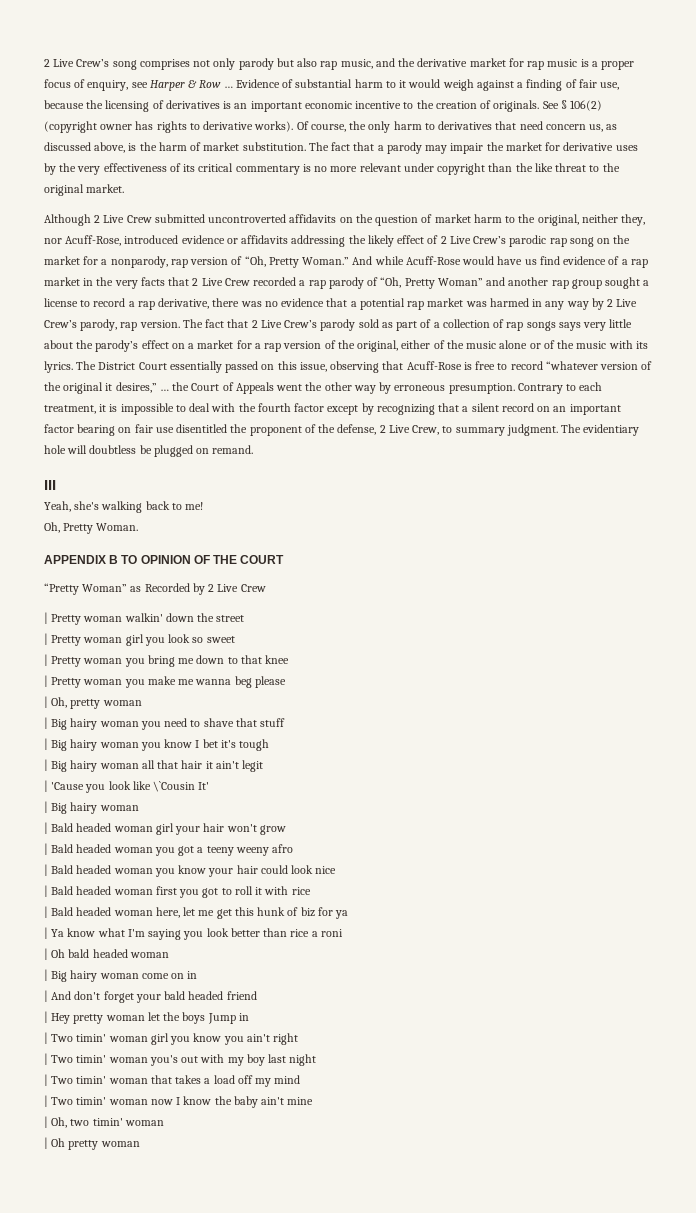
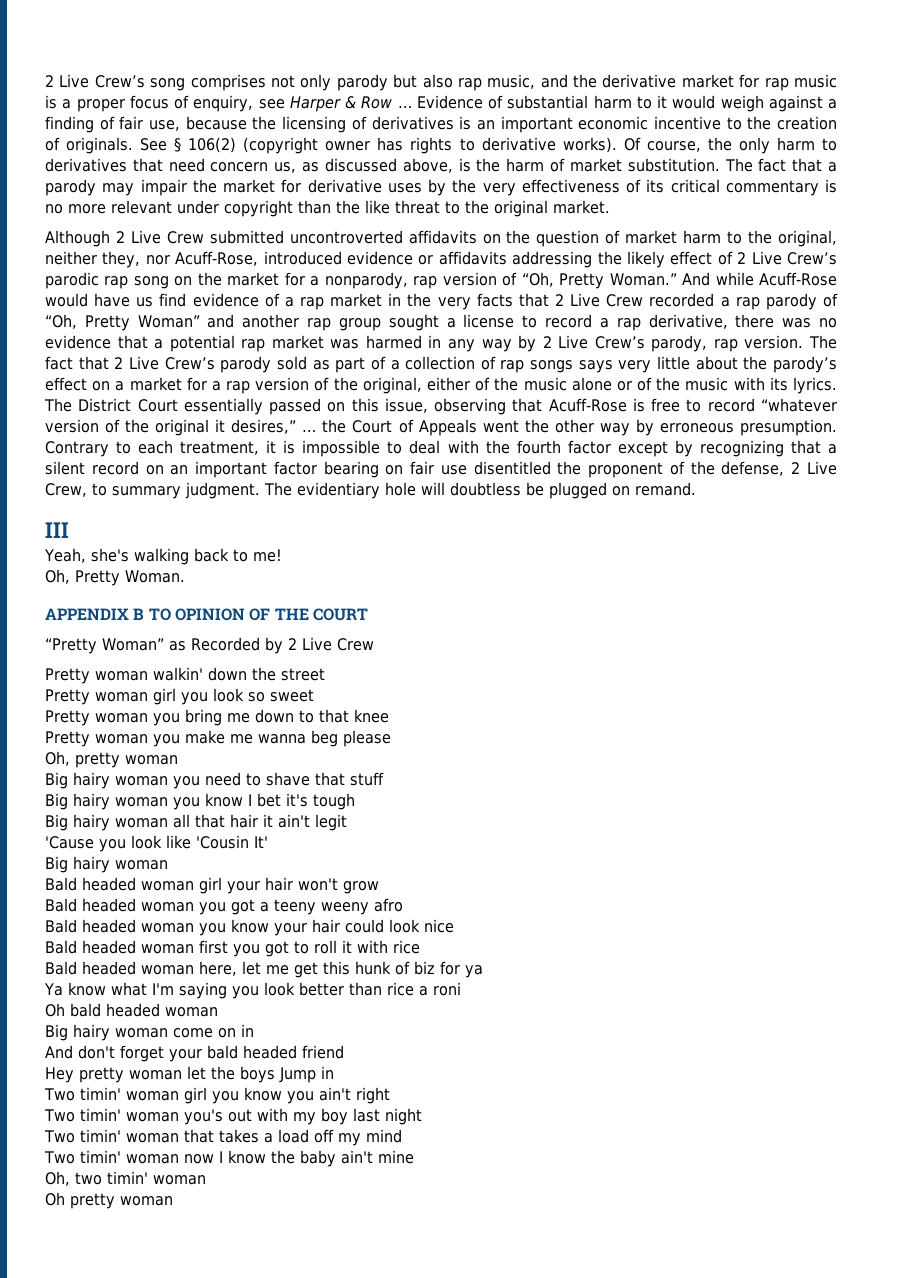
- | Pretty woman walkin' down the street
+ Pretty woman walkin' down the street
- | Pretty woman girl you look so sweet
+ Pretty woman girl you look so sweet
- | Pretty woman you bring me down to that knee
+ Pretty woman you bring me down to that knee
- | Pretty woman you make me wanna beg please
+ Pretty woman you make me wanna beg please
- | Oh, pretty woman
+ Oh, pretty woman
- | Big hairy woman you need to shave that stuff
+ Big hairy woman you need to shave that stuff
- | Big hairy woman you know I bet it's tough
+ Big hairy woman you know I bet it's tough
- | Big hairy woman all that hair it ain't legit
+ Big hairy woman all that hair it ain't legit
- | 'Cause you look like \`Cousin It'
- | Big hairy woman
+ 'Cause you look like 'Cousin It'
+ Big hairy woman
- | Bald headed woman girl your hair won't grow
+ Bald headed woman girl your hair won't grow
- | Bald headed woman you got a teeny weeny afro
+ Bald headed woman you got a teeny weeny afro
- | Bald headed woman you know your hair could look nice
+ Bald headed woman you know your hair could look nice
- | Bald headed woman first you got to roll it with rice
+ Bald headed woman first you got to roll it with rice
- | Bald headed woman here, let me get this hunk of biz for ya
+ Bald headed woman here, let me get this hunk of biz for ya
- | Ya know what I'm saying you look better than rice a roni
+ Ya know what I'm saying you look better than rice a roni
- | Oh bald headed woman
+ Oh bald headed woman
- | Big hairy woman come on in
+ Big hairy woman come on in
- | And don't forget your bald headed friend
+ And don't forget your bald headed friend
- | Hey pretty woman let the boys Jump in
+ Hey pretty woman let the boys Jump in
- | Two timin' woman girl you know you ain't right
+ Two timin' woman girl you know you ain't right
- | Two timin' woman you's out with my boy last night
+ Two timin' woman you's out with my boy last night
- | Two timin' woman that takes a load off my mind
+ Two timin' woman that takes a load off my mind
- | Two timin' woman now I know the baby ain't mine
+ Two timin' woman now I know the baby ain't mine
- | Oh, two timin' woman
+ Oh, two timin' woman
- | Oh pretty woman
+ Oh pretty woman

